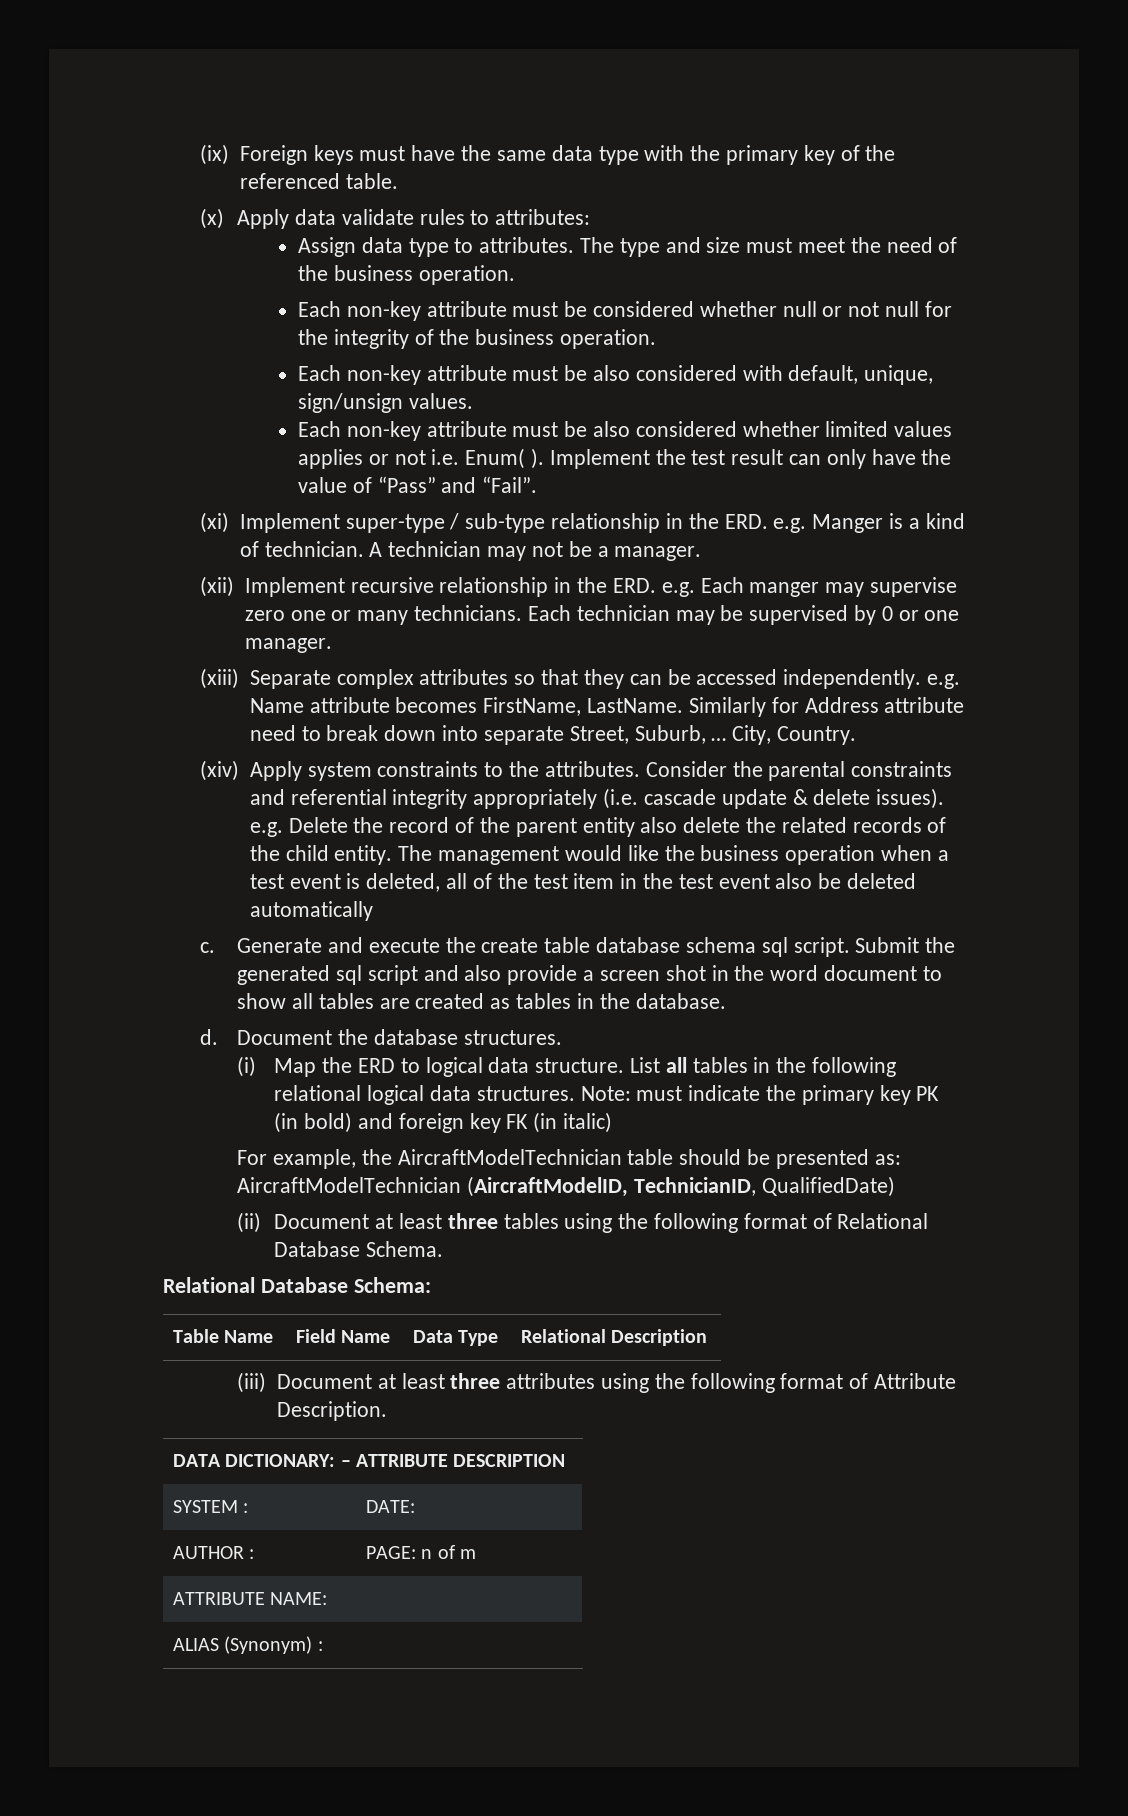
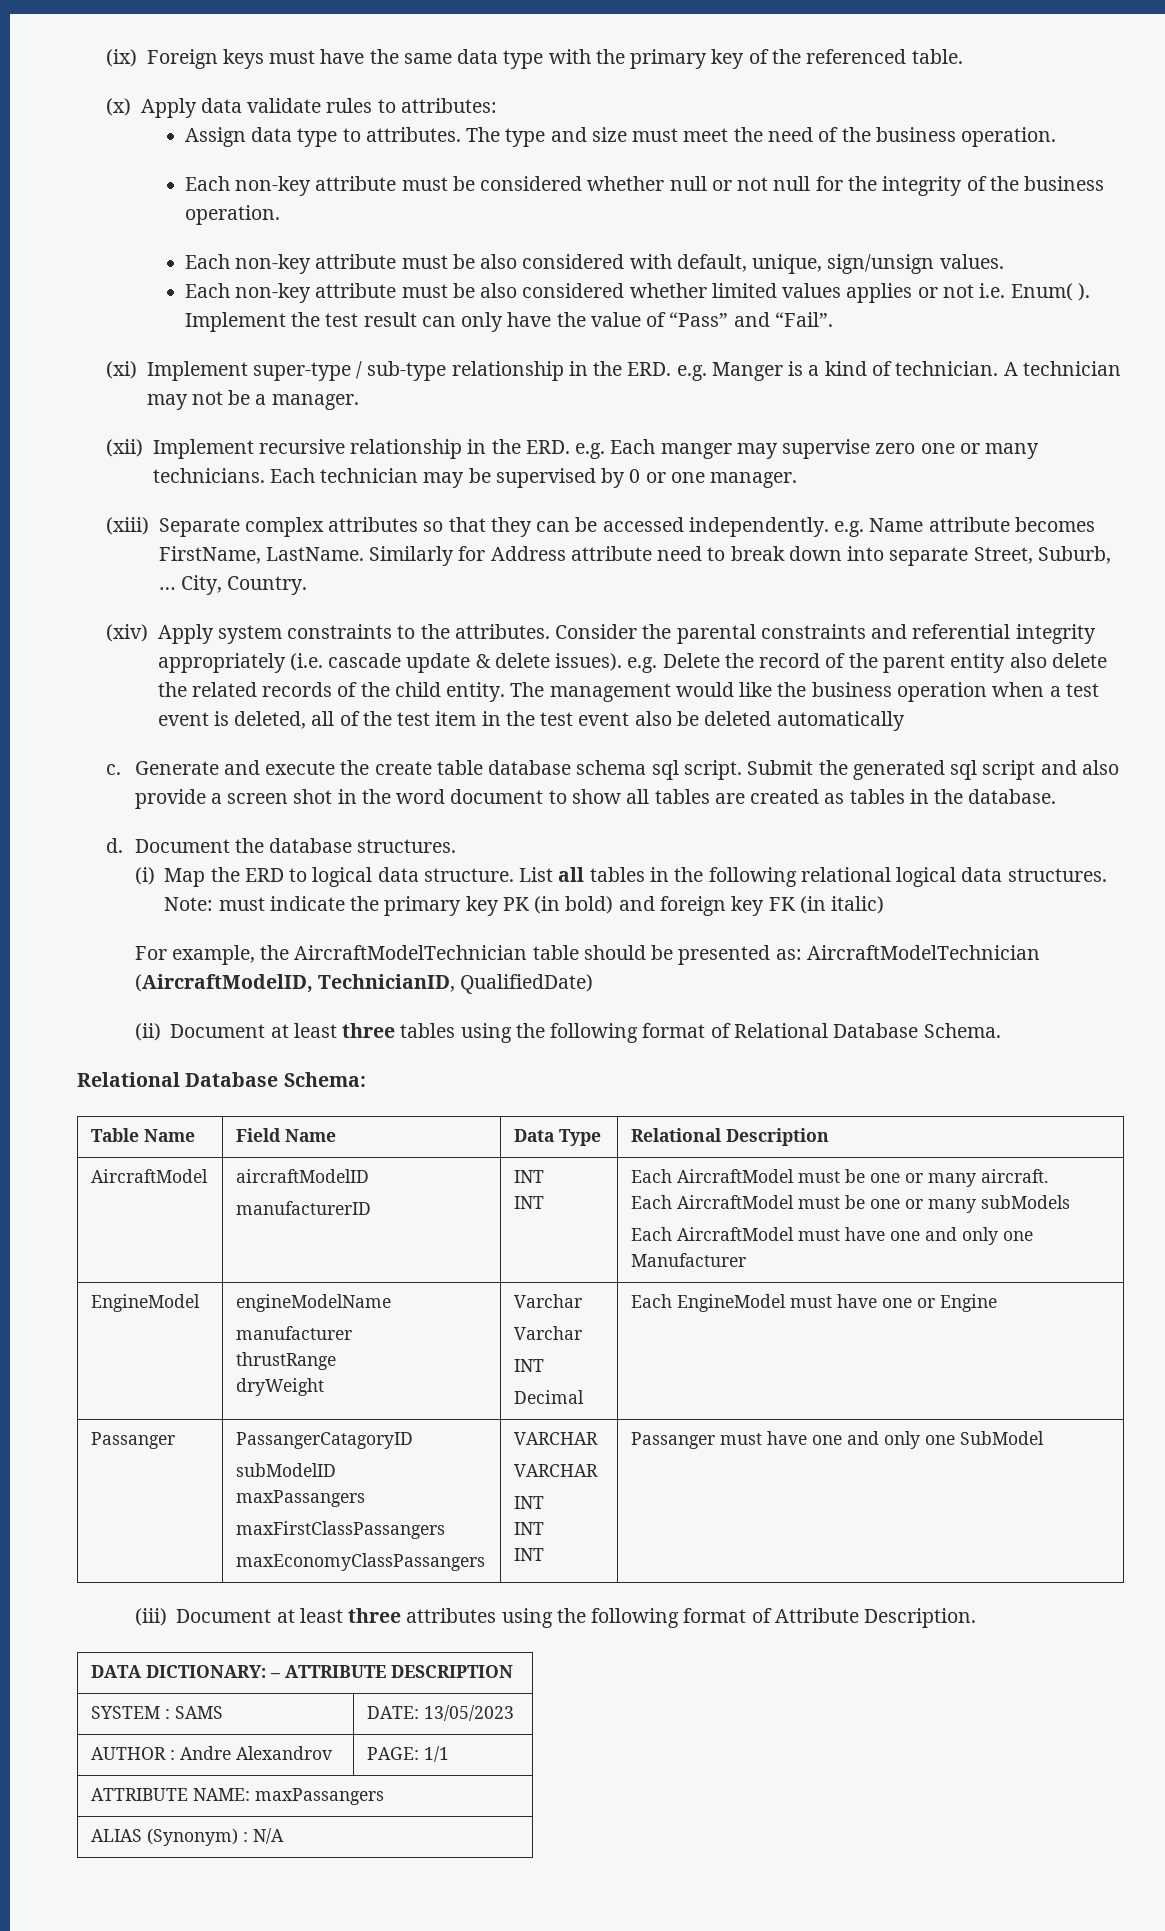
+ AircraftModel | aircraftModelID
+ manufacturerID | INT
+ INT | Each AircraftModel must be one or many aircraft.
+ Each AircraftModel must be one or many subModels
+ Each AircraftModel must have one and only one Manufacturer
+ EngineModel | engineModelName
+ manufacturer
+ thrustRange
+ dryWeight | Varchar
+ Varchar
+ INT
+ Decimal | Each EngineModel must have one or Engine
+ Passanger | PassangerCatagoryID
+ subModelID
+ maxPassangers
+ maxFirstClassPassangers
+ maxEconomyClassPassangers | VARCHAR
+ VARCHAR
+ INT
+ INT
+ INT | Passanger must have one and only one SubModel
- SYSTEM : | DATE:
+ SYSTEM : SAMS | DATE: 13/05/2023
- AUTHOR : | PAGE: n of m
+ AUTHOR : Andre Alexandrov | PAGE: 1/1
- ATTRIBUTE NAME:
+ ATTRIBUTE NAME: maxPassangers
- ALIAS (Synonym) :
+ ALIAS (Synonym) : N/A

